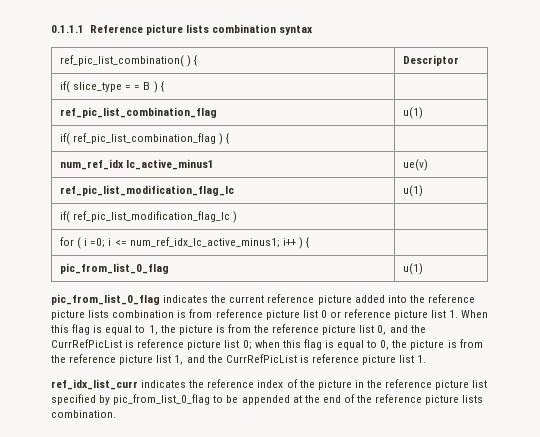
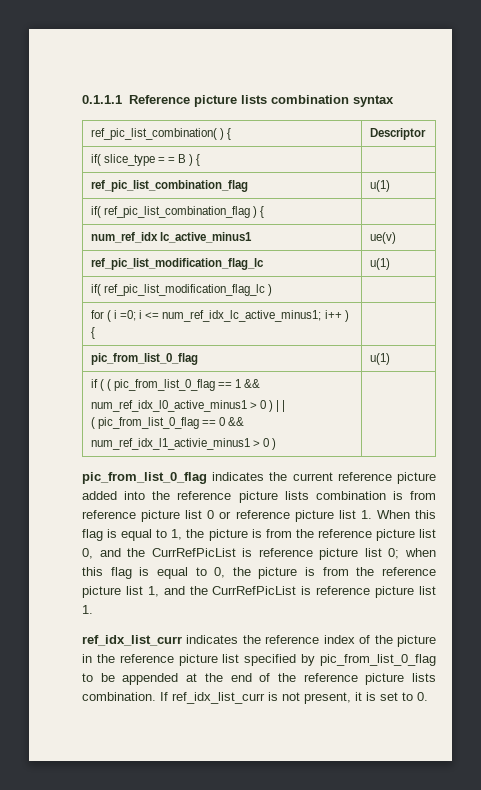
+ if ( ( pic_from_list_0_flag == 1 &&
+ num_ref_idx_l0_active_minus1 > 0 ) | |
+ ( pic_from_list_0_flag == 0 &&
+ num_ref_idx_l1_activie_minus1 > 0 ) |
+ If ref_idx_list_curr is not present, it is set to 0.

